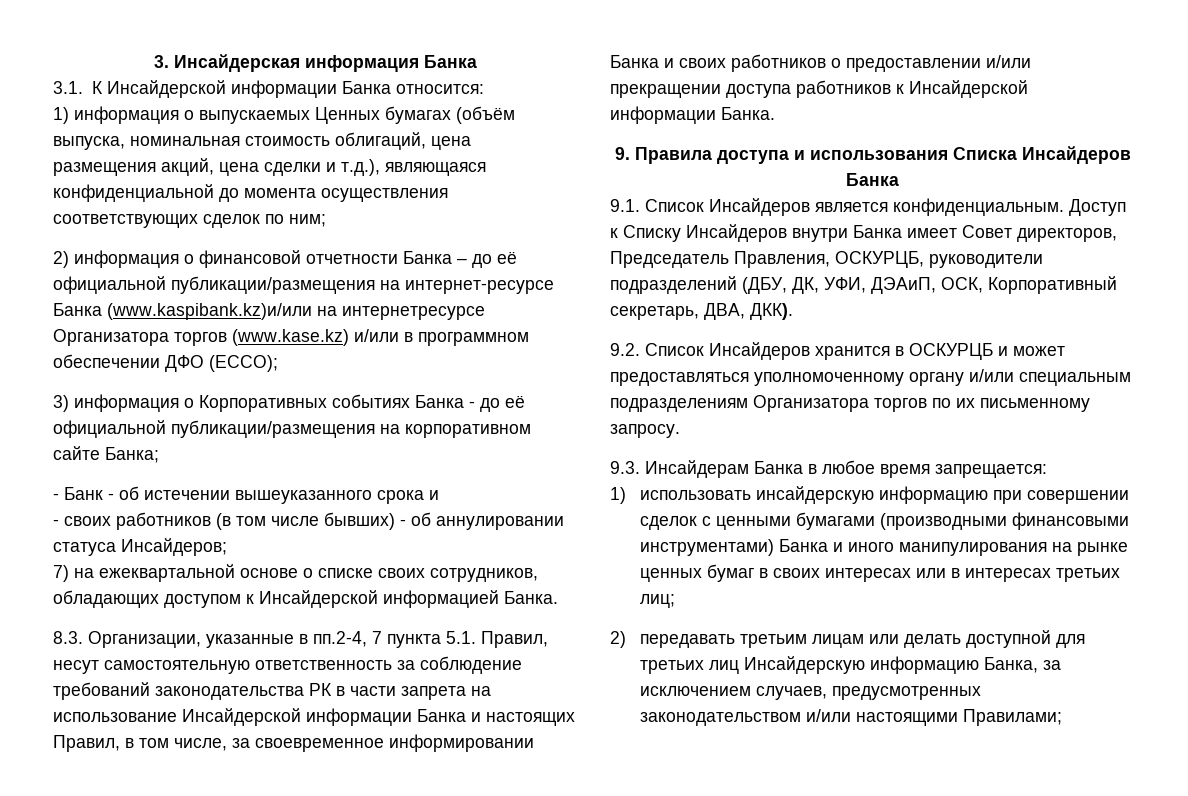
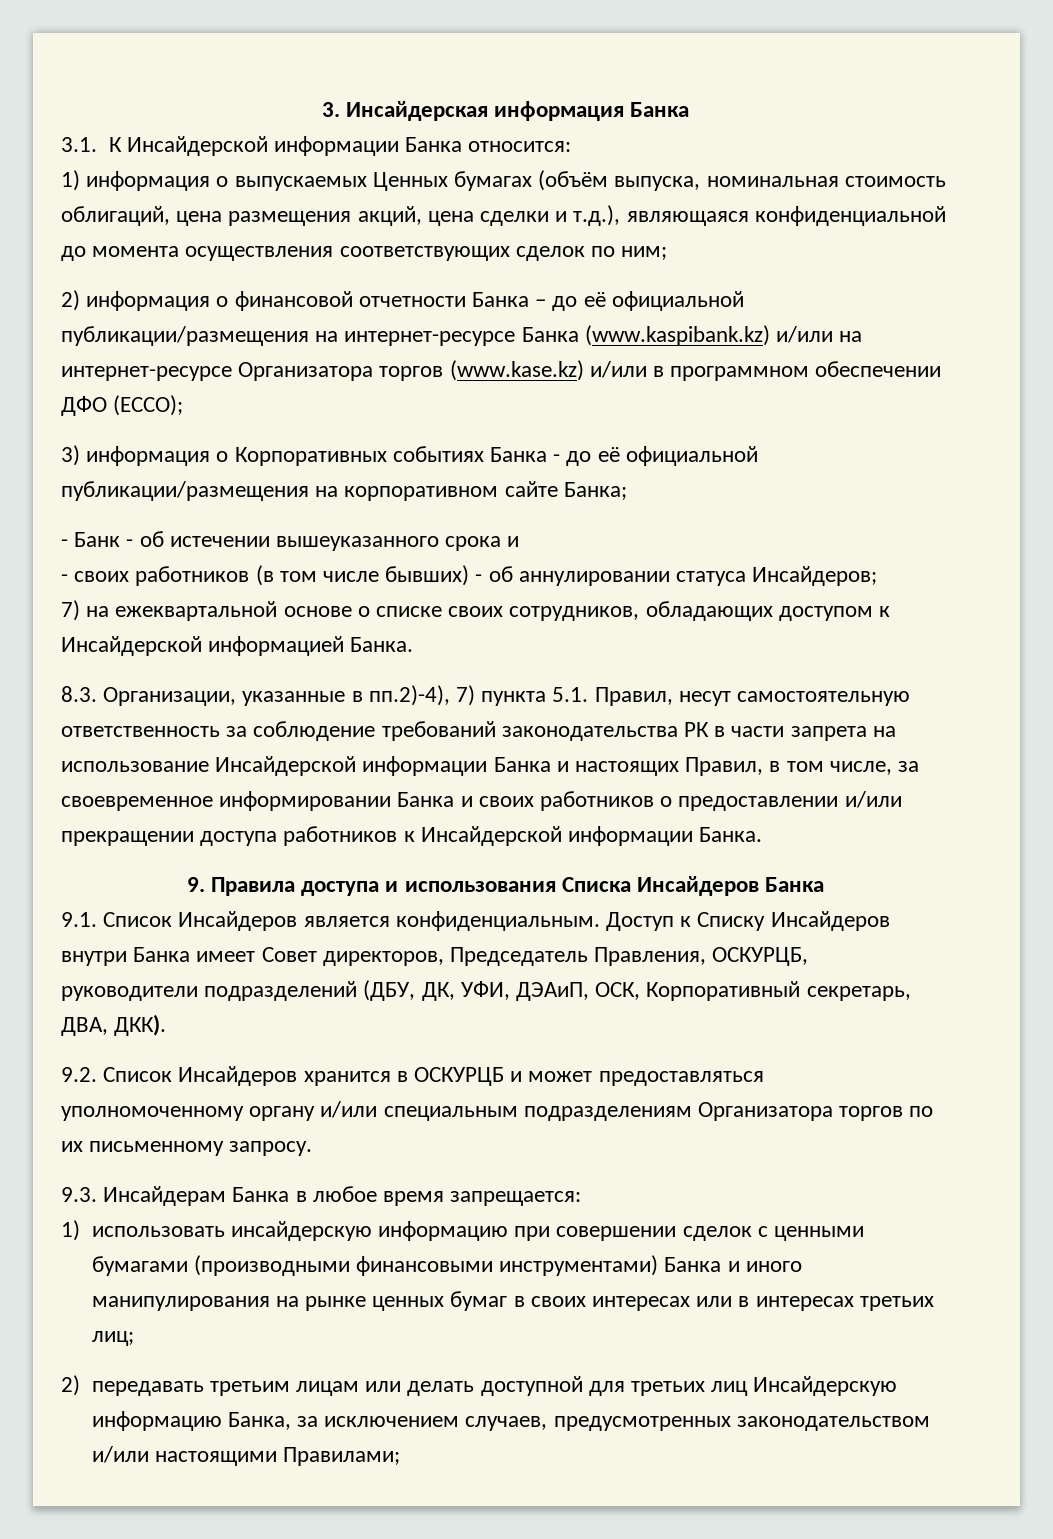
- 2) информация о финансовой отчетности Банка – до её официальной публикации/размещения на интернет-ресурсе Банка (www.kaspibank.kz)и/или на интернетресурсе Организатора торгов (www.kase.kz) и/или в программном обеспечении ДФО (ECCO);
+ 2) информация о финансовой отчетности Банка – до её официальной публикации/размещения на интернет-ресурсе Банка (www.kaspibank.kz) и/или на интернет-ресурсе Организатора торгов (www.kase.kz) и/или в программном обеспечении ДФО (ECCO);
- 8.3. Организации, указанные в пп.2-4, 7 пункта 5.1. Правил, несут самостоятельную ответственность за соблюдение требований законодательства РК в части запрета на использование Инсайдерской информации Банка и настоящих Правил, в том числе, за своевременное информировании Банка и своих работников о предоставлении и/или прекращении доступа работников к Инсайдерской информации Банка.
+ 8.3. Организации, указанные в пп.2)-4), 7) пункта 5.1. Правил, несут самостоятельную ответственность за соблюдение требований законодательства РК в части запрета на использование Инсайдерской информации Банка и настоящих Правил, в том числе, за своевременное информировании Банка и своих работников о предоставлении и/или прекращении доступа работников к Инсайдерской информации Банка.

